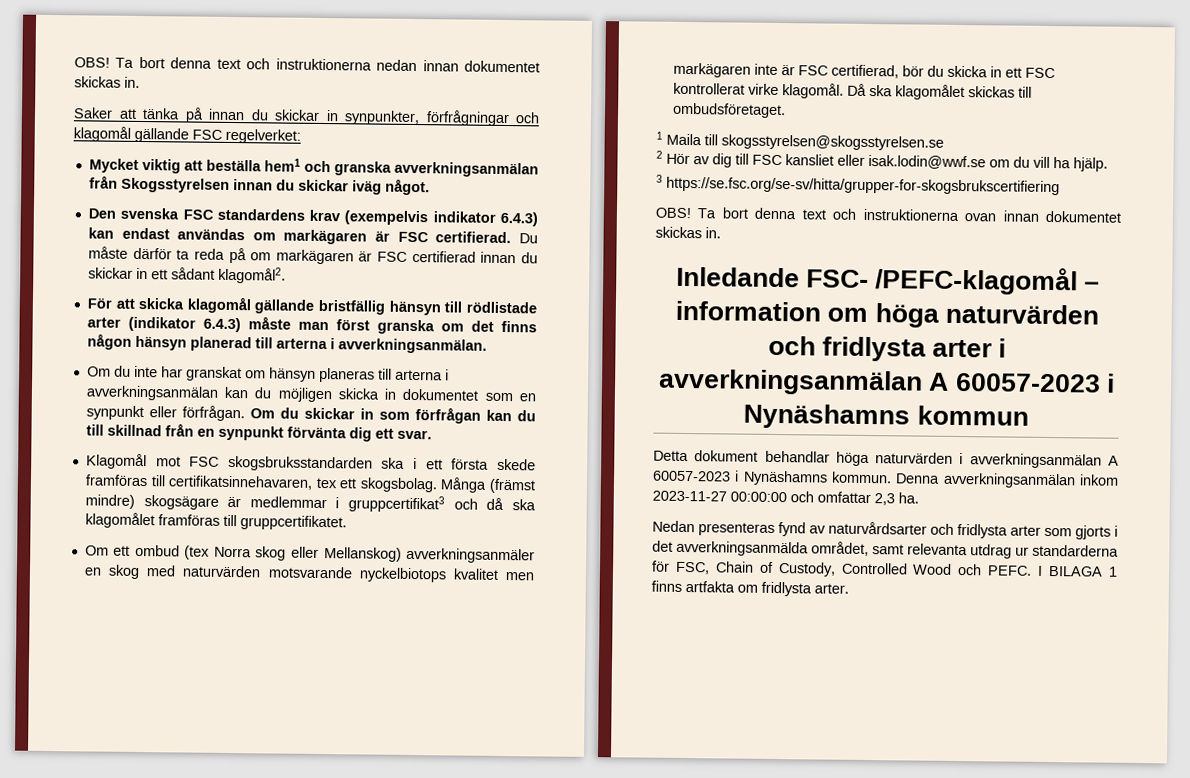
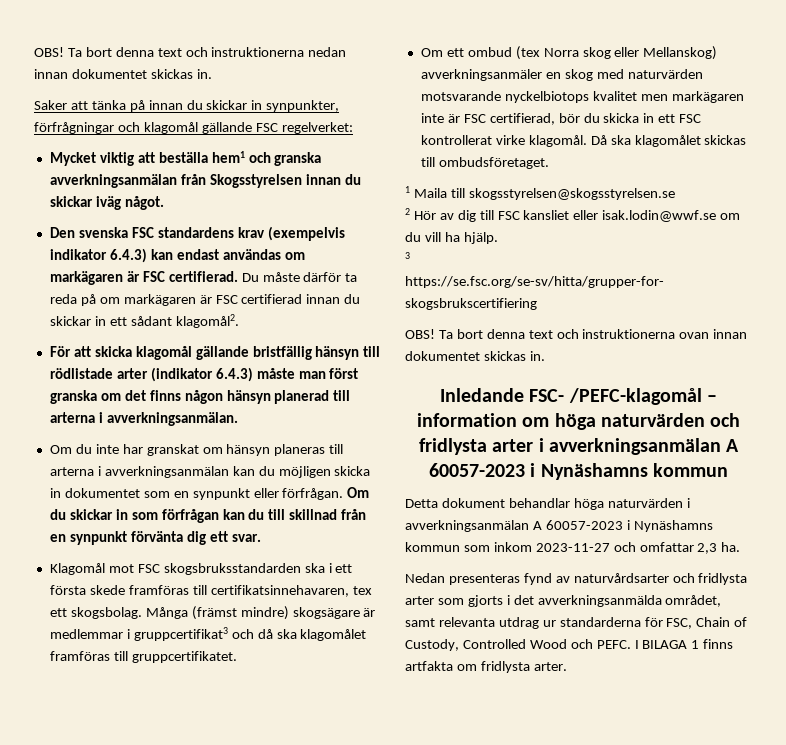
- Detta dokument behandlar höga naturvärden i avverkningsanmälan A 60057-2023 i Nynäshamns kommun. Denna avverkningsanmälan inkom 2023-11-27 00:00:00 och omfattar 2,3 ha.
+ Detta dokument behandlar höga naturvärden i avverkningsanmälan A 60057-2023 i Nynäshamns kommun som inkom 2023-11-27 och omfattar 2,3 ha.

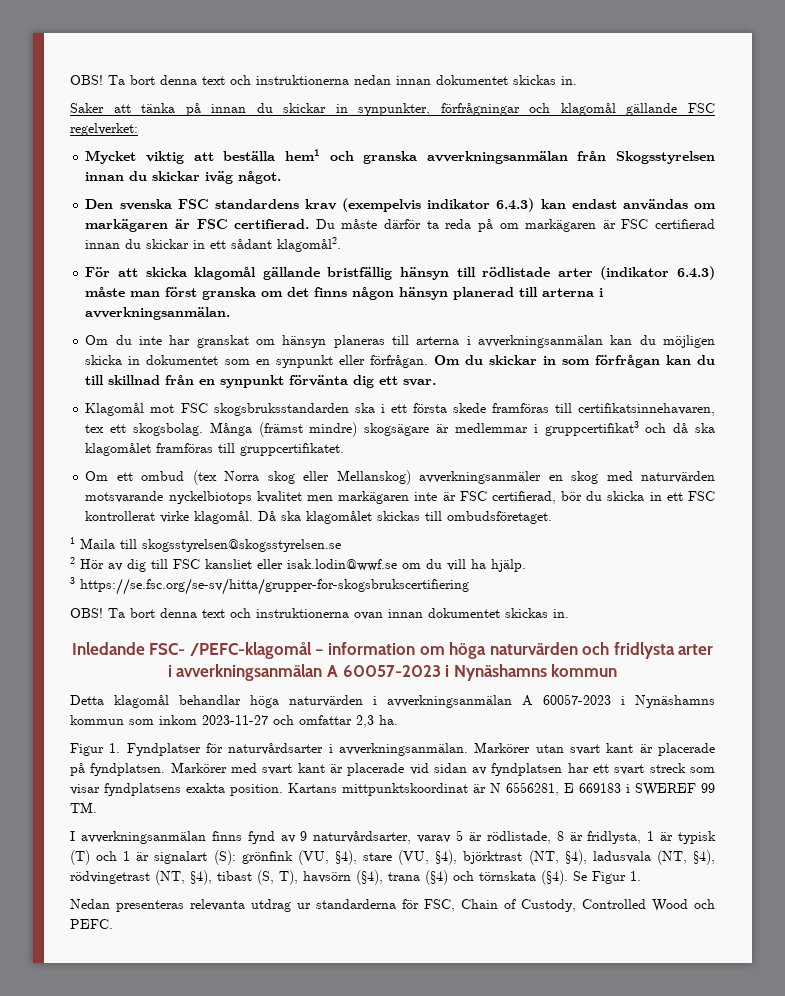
- Detta dokument behandlar höga naturvärden i avverkningsanmälan A 60057-2023 i Nynäshamns kommun som inkom 2023-11-27 och omfattar 2,3 ha.
+ Detta klagomål behandlar höga naturvärden i avverkningsanmälan A 60057-2023 i Nynäshamns kommun som inkom 2023-11-27 och omfattar 2,3 ha.
- Nedan presenteras fynd av naturvårdsarter och fridlysta arter som gjorts i det avverkningsanmälda området, samt relevanta utdrag ur standarderna för FSC, Chain of Custody, Controlled Wood och PEFC. I BILAGA 1 finns artfakta om fridlysta arter.
+ Figur 1. Fyndplatser för naturvårdsarter i avverkningsanmälan. Markörer utan svart kant är placerade på fyndplatsen. Markörer med svart kant är placerade vid sidan av fyndplatsen har ett svart streck som visar fyndplatsens exakta position. Kartans mittpunktskoordinat är N 6556281, E 669183 i SWEREF 99 TM.
+ I avverkningsanmälan finns fynd av 9 naturvårdsarter, varav 5 är rödlistade, 8 är fridlysta, 1 är typisk (T) och 1 är signalart (S): grönfink (VU, §4), stare (VU, §4), björktrast (NT, §4), ladusvala (NT, §4), rödvingetrast (NT, §4), tibast (S, T), havsörn (§4), trana (§4) och törnskata (§4). Se Figur 1.
+ Nedan presenteras relevanta utdrag ur standarderna för FSC, Chain of Custody, Controlled Wood och PEFC.

